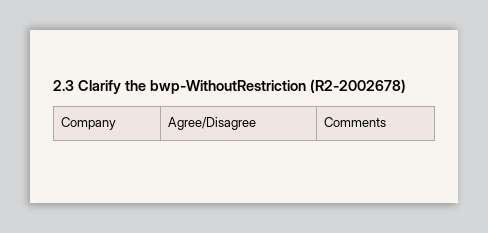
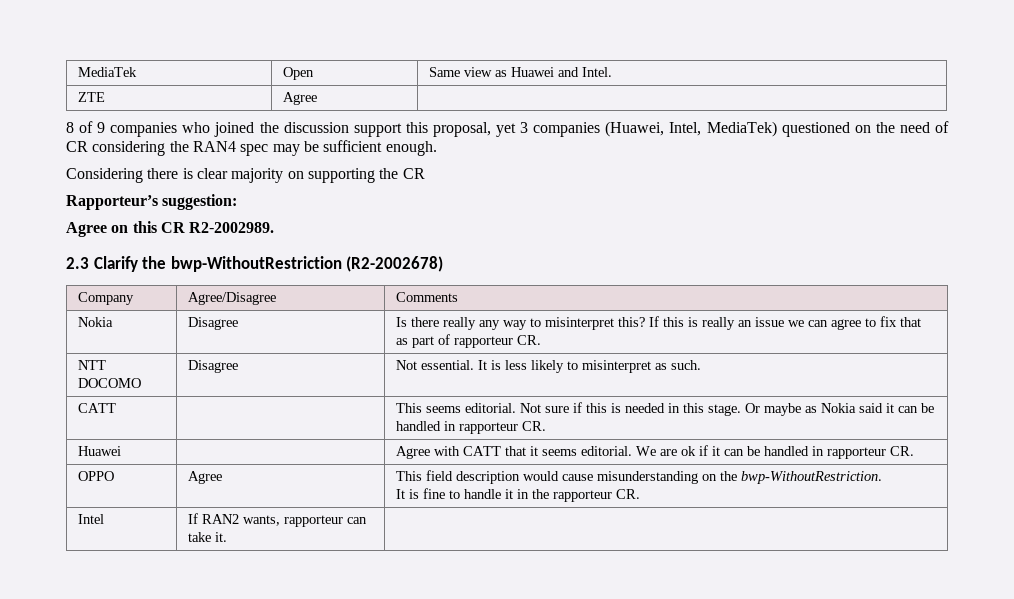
+ MediaTek | Open | Same view as Huawei and Intel.
+ ZTE | Agree |
+ 8 of 9 companies who joined the discussion support this proposal, yet 3 companies (Huawei, Intel, MediaTek) questioned on the need of CR considering the RAN4 spec may be sufficient enough.
+ Considering there is clear majority on supporting the CR
+ Rapporteur’s suggestion:
+ Agree on this CR R2-2002989.
+ Nokia | Disagree | Is there really any way to misinterpret this? If this is really an issue we can agree to fix that as part of rapporteur CR.
+ NTT DOCOMO | Disagree | Not essential. It is less likely to misinterpret as such.
+ CATT | | This seems editorial. Not sure if this is needed in this stage. Or maybe as Nokia said it can be handled in rapporteur CR.
+ Huawei | | Agree with CATT that it seems editorial. We are ok if it can be handled in rapporteur CR.
+ OPPO | Agree | This field description would cause misunderstanding on the bwp-WithoutRestriction.
+ It is fine to handle it in the rapporteur CR.
+ Intel | If RAN2 wants, rapporteur can take it. |

